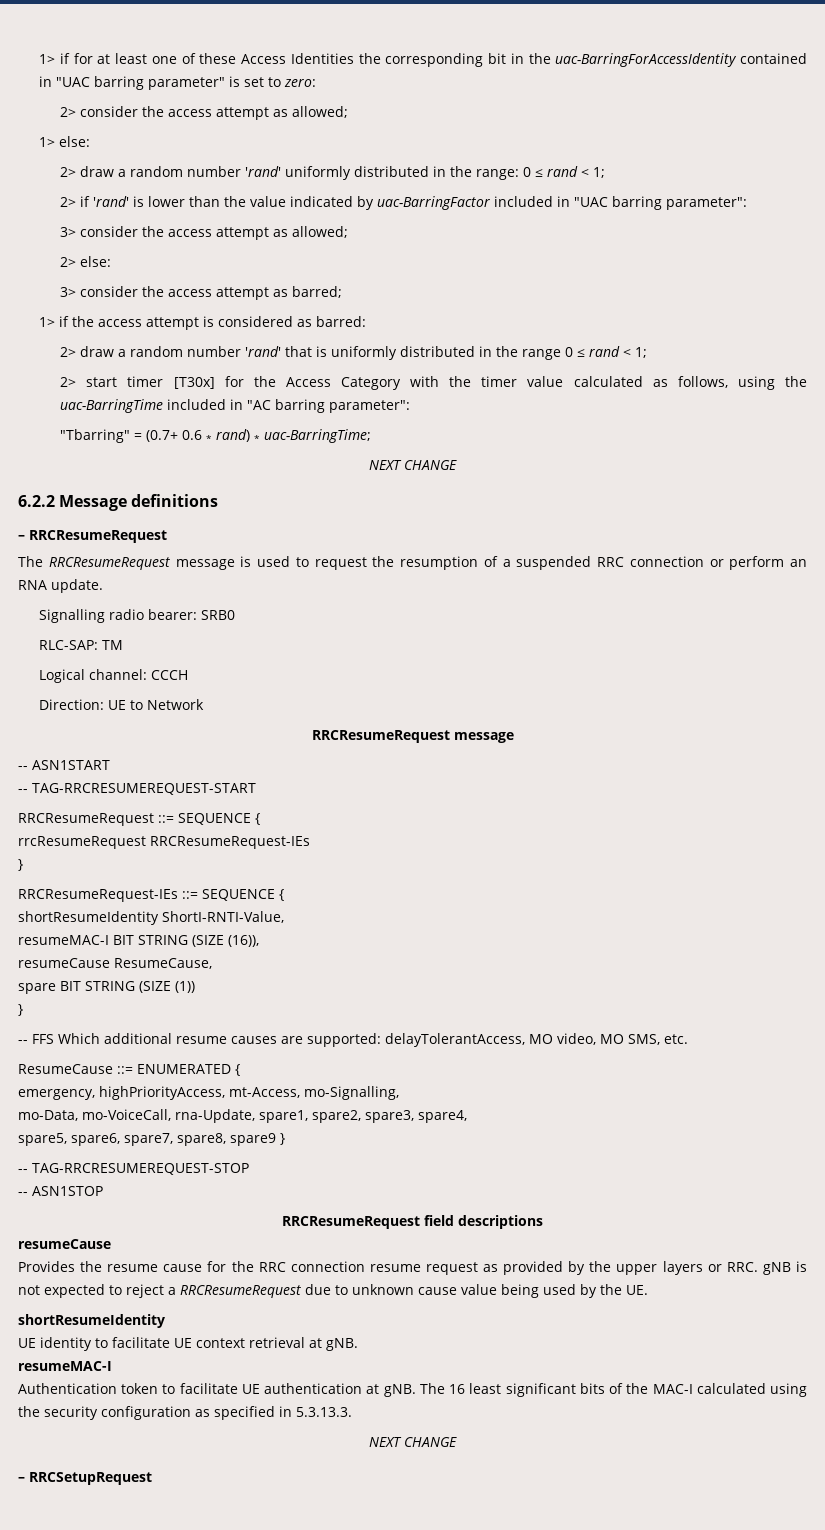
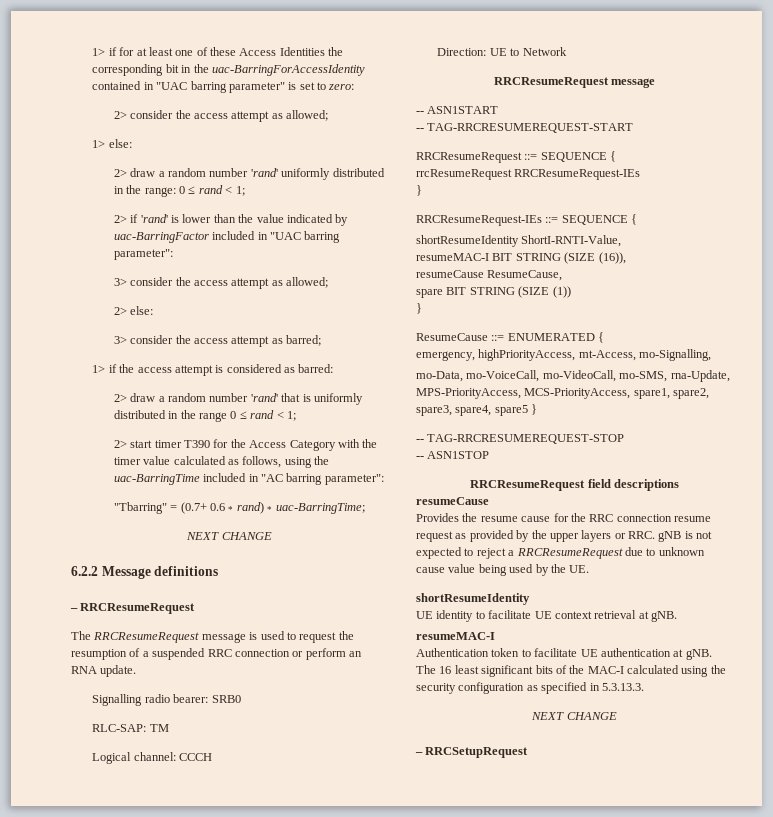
- 2> start timer [T30x] for the Access Category with the timer value calculated as follows, using the uac-BarringTime included in "AC barring parameter":
+ 2> start timer T390 for the Access Category with the timer value calculated as follows, using the uac-BarringTime included in "AC barring parameter":
- -- FFS Which additional resume causes are supported: delayTolerantAccess, MO video, MO SMS, etc.
- mo-Data, mo-VoiceCall, rna-Update, spare1, spare2, spare3, spare4,
- spare5, spare6, spare7, spare8, spare9 }
+ mo-Data, mo-VoiceCall, mo-VideoCall, mo-SMS, rna-Update, MPS-PriorityAccess, MCS-PriorityAccess, spare1, spare2, spare3, spare4, spare5 }

